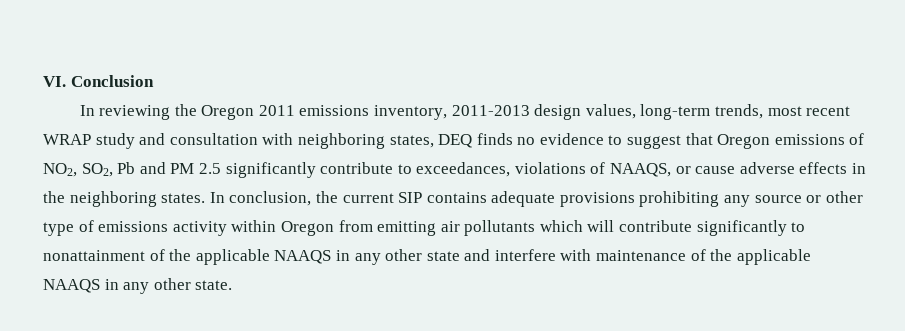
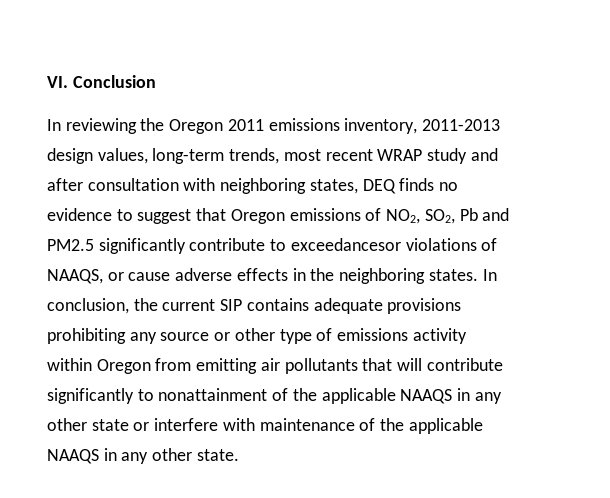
- In reviewing the Oregon 2011 emissions inventory, 2011-2013 design values, long-term trends, most recent WRAP study and consultation with neighboring states, DEQ finds no evidence to suggest that Oregon emissions of NO2, SO2, Pb and PM 2.5 significantly contribute to exceedances, violations of NAAQS, or cause adverse effects in the neighboring states.
+ In reviewing the Oregon 2011 emissions inventory, 2011-2013 design values, long-term trends, most recent WRAP study and after consultation with neighboring states, DEQ finds no evidence to suggest that Oregon emissions of NO2, SO2, Pb and PM2.5 significantly contribute to exceedancesor violations of NAAQS, or cause adverse effects in the neighboring states.
- In conclusion, the current SIP contains adequate provisions prohibiting any source or other type of emissions activity within Oregon from emitting air pollutants which will contribute significantly to nonattainment of the applicable NAAQS in any other state and interfere with maintenance of the applicable NAAQS in any other state.
+ In conclusion, the current SIP contains adequate provisions prohibiting any source or other type of emissions activity within Oregon from emitting air pollutants that will contribute significantly to nonattainment of the applicable NAAQS in any other state or interfere with maintenance of the applicable NAAQS in any other state.

